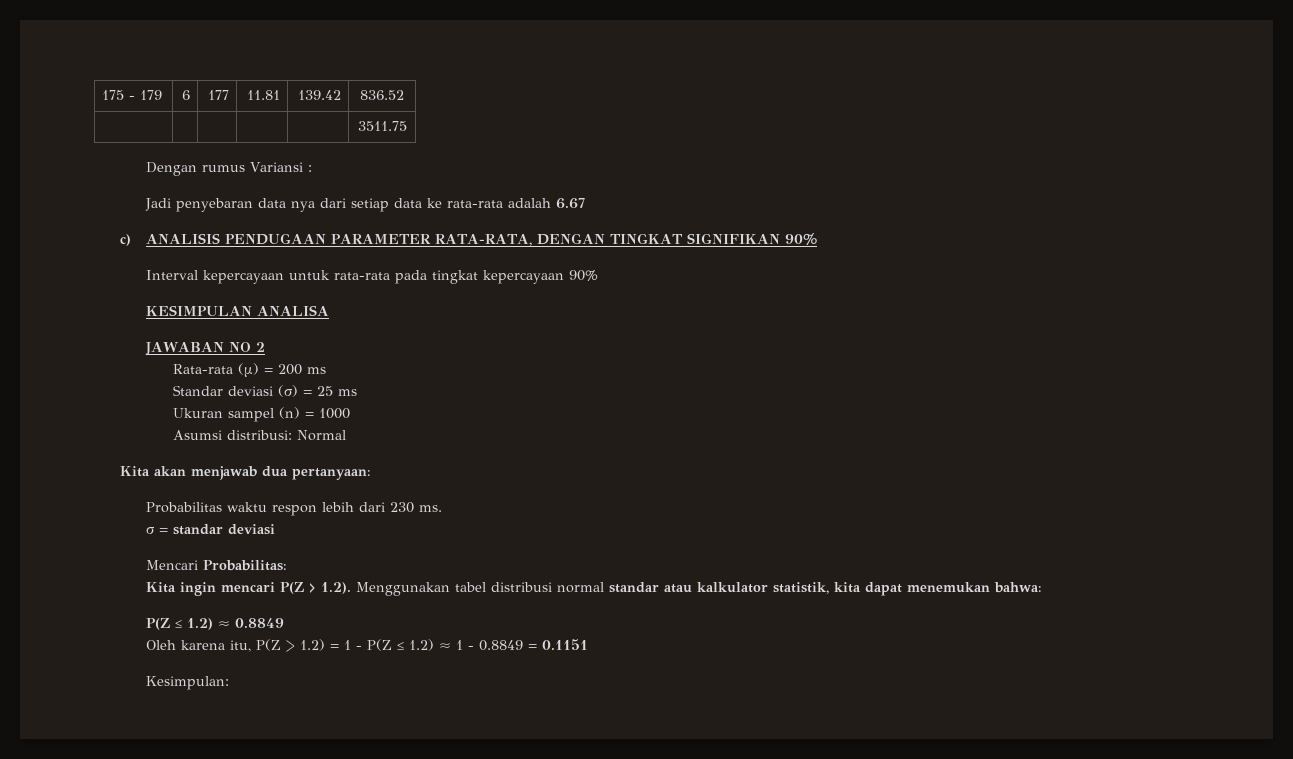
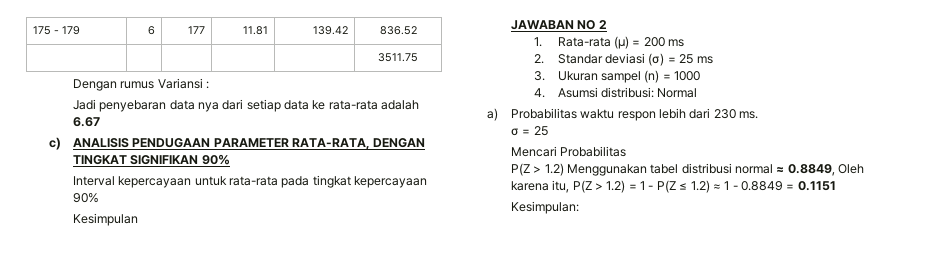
- KESIMPULAN ANALISA
+ Kesimpulan
- Rata-rata (μ) = 200 ms
+ 1. Rata-rata (μ) = 200 ms
- Standar deviasi (σ) = 25 ms
+ 2. Standar deviasi (σ) = 25 ms
- Ukuran sampel (n) = 1000
+ 3. Ukuran sampel (n) = 1000
- Asumsi distribusi: Normal
+ 4. Asumsi distribusi: Normal
- Kita akan menjawab dua pertanyaan:
- Probabilitas waktu respon lebih dari 230 ms.
+ a) Probabilitas waktu respon lebih dari 230 ms.
- σ = standar deviasi
+ σ = 25
- Mencari Probabilitas:
- Kita ingin mencari P(Z > 1.2). Menggunakan tabel distribusi normal standar atau kalkulator statistik, kita dapat menemukan bahwa:
- P(Z ≤ 1.2) ≈ 0.8849
- Oleh karena itu, P(Z > 1.2) = 1 - P(Z ≤ 1.2) ≈ 1 - 0.8849 = 0.1151
+ Mencari Probabilitas
+ P(Z > 1.2) Menggunakan tabel distribusi normal ≈ 0.8849, Oleh karena itu, P(Z > 1.2) = 1 - P(Z ≤ 1.2) ≈ 1 - 0.8849 = 0.1151

